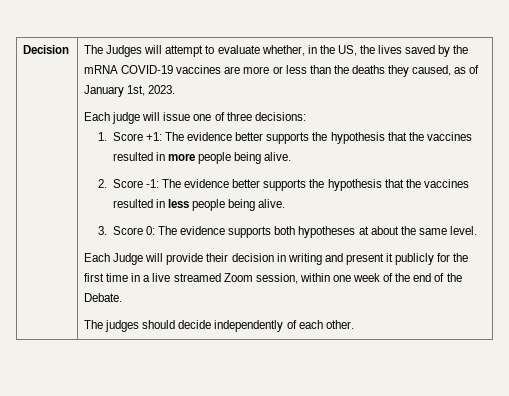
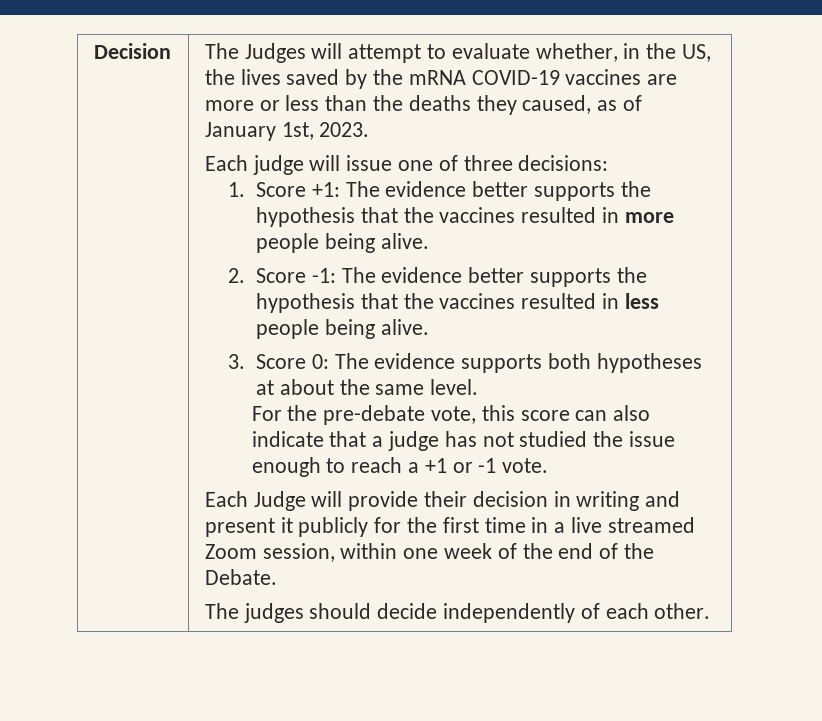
+ For the pre-debate vote, this score can also indicate that a judge has not studied the issue enough to reach a +1 or -1 vote.

